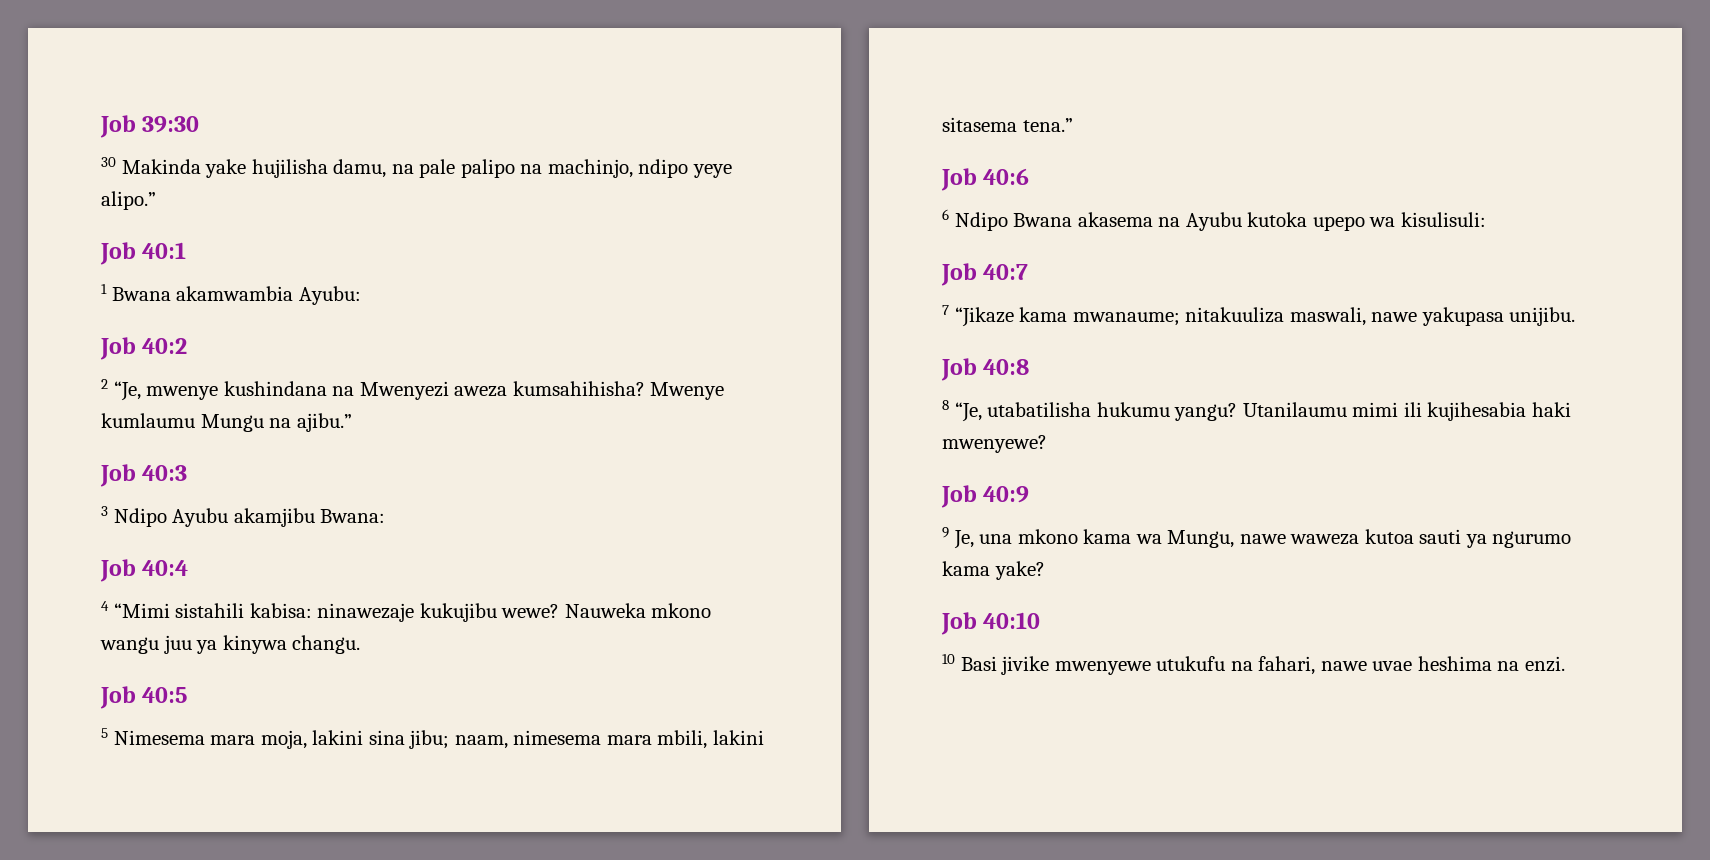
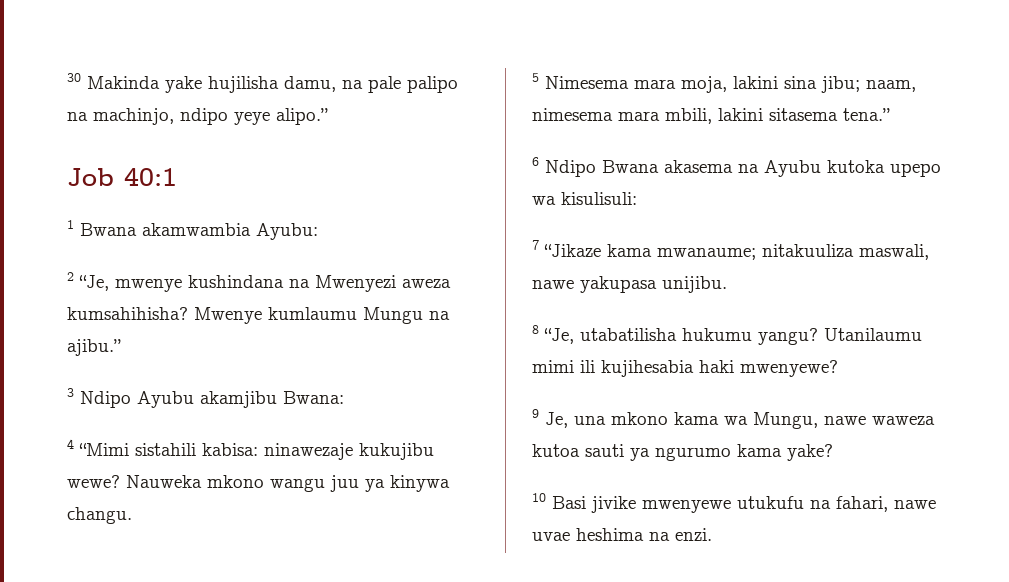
- Job 39:30
- Job 40:2
- Job 40:3
- Job 40:4
- Job 40:5
- Job 40:6
- Job 40:7
- Job 40:8
- Job 40:9
- Job 40:10

